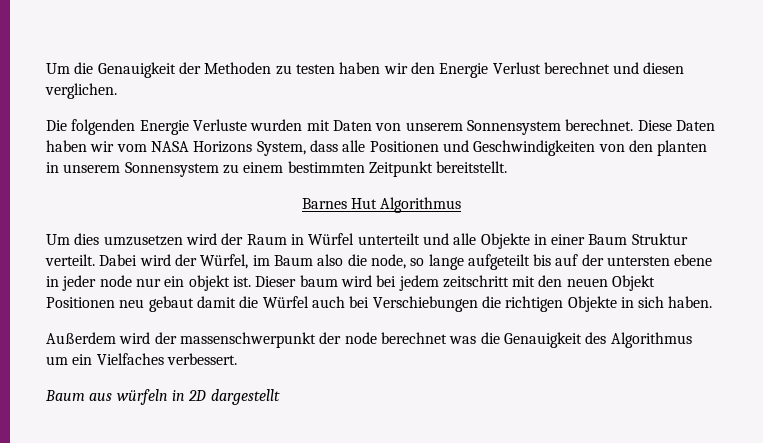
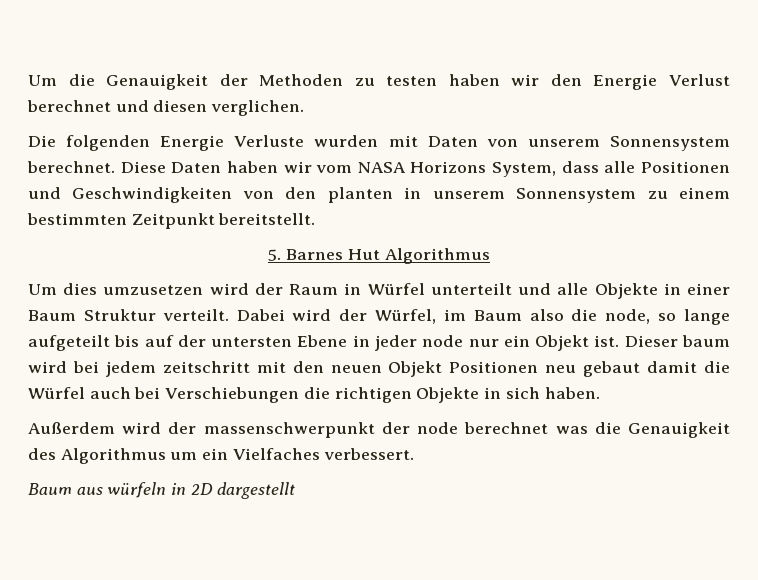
- Barnes Hut Algorithmus
+ 5. Barnes Hut Algorithmus
- Dabei wird der Würfel, im Baum also die node, so lange aufgeteilt bis auf der untersten ebene in jeder node nur ein objekt ist.
+ Dabei wird der Würfel, im Baum also die node, so lange aufgeteilt bis auf der untersten Ebene in jeder node nur ein Objekt ist.

